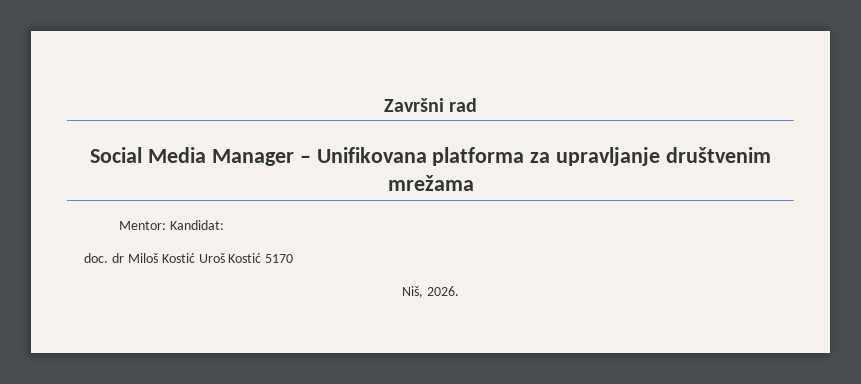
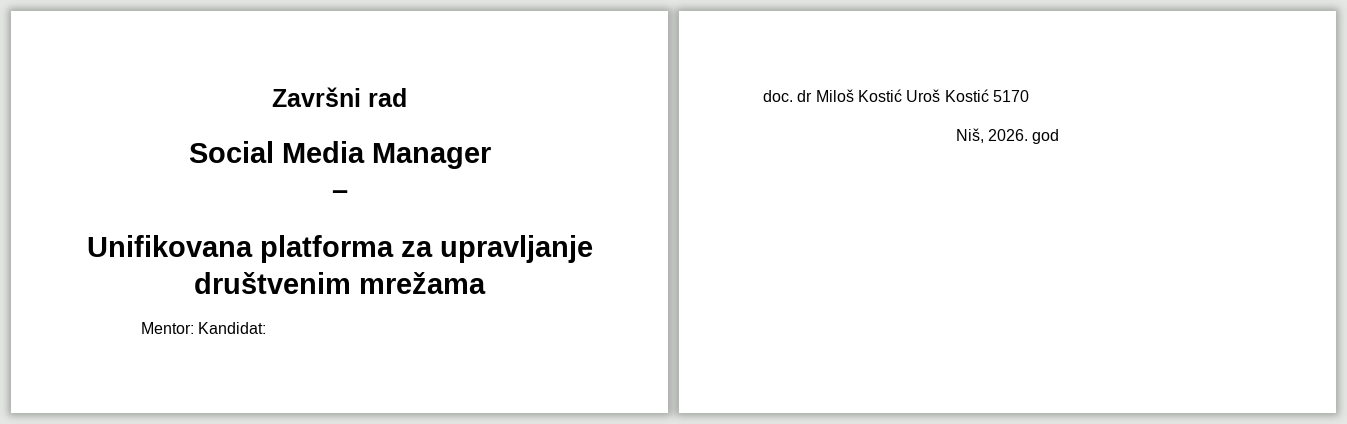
- Social Media Manager – Unifikovana platforma za upravljanje društvenim mrežama
+ Social Media Manager
+ –
+ Unifikovana platforma za upravljanje društvenim mrežama
- Niš, 2026.
+ Niš, 2026. god

